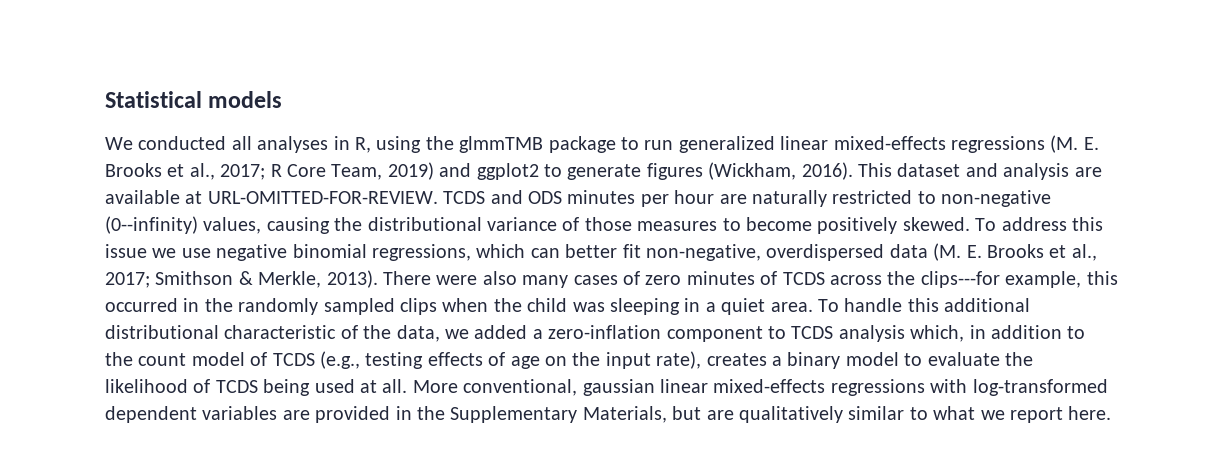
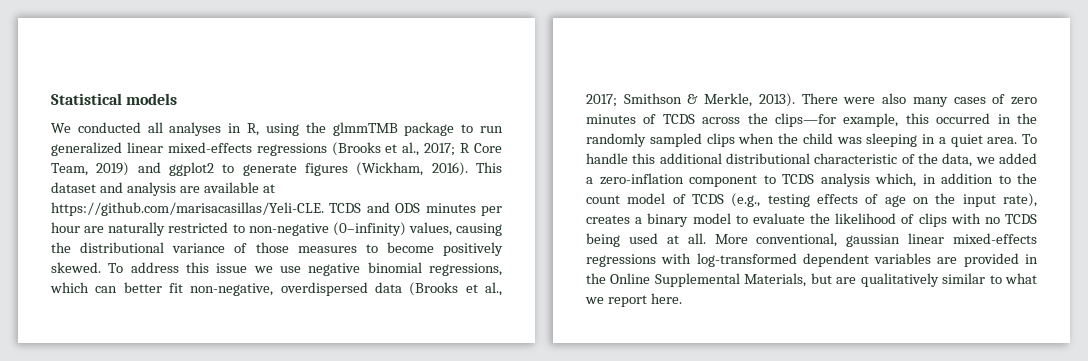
- We conducted all analyses in R, using the glmmTMB package to run generalized linear mixed-effects regressions (M. E. Brooks et al., 2017; R Core Team, 2019) and ggplot2 to generate figures (Wickham, 2016).
+ We conducted all analyses in R, using the glmmTMB package to run generalized linear mixed-effects regressions (Brooks et al., 2017; R Core Team, 2019) and ggplot2 to generate figures (Wickham, 2016).
- This dataset and analysis are available at URL-OMITTED-FOR-REVIEW. TCDS and ODS minutes per hour are naturally restricted to non-negative (0--infinity) values, causing the distributional variance of those measures to become positively skewed.
+ This dataset and analysis are available at https://github.com/marisacasillas/Yeli-CLE. TCDS and ODS minutes per hour are naturally restricted to non-negative (0–infinity) values, causing the distributional variance of those measures to become positively skewed.
- To address this issue we use negative binomial regressions, which can better fit non-negative, overdispersed data (M. E. Brooks et al., 2017; Smithson & Merkle, 2013).
+ To address this issue we use negative binomial regressions, which can better fit non-negative, overdispersed data (Brooks et al., 2017; Smithson & Merkle, 2013).
- There were also many cases of zero minutes of TCDS across the clips---for example, this occurred in the randomly sampled clips when the child was sleeping in a quiet area.
+ There were also many cases of zero minutes of TCDS across the clips—for example, this occurred in the randomly sampled clips when the child was sleeping in a quiet area.
- To handle this additional distributional characteristic of the data, we added a zero-inflation component to TCDS analysis which, in addition to the count model of TCDS (e.g., testing effects of age on the input rate), creates a binary model to evaluate the likelihood of TCDS being used at all.
+ To handle this additional distributional characteristic of the data, we added a zero-inflation component to TCDS analysis which, in addition to the count model of TCDS (e.g., testing effects of age on the input rate), creates a binary model to evaluate the likelihood of clips with no TCDS being used at all.
- More conventional, gaussian linear mixed-effects regressions with log-transformed dependent variables are provided in the Supplementary Materials, but are qualitatively similar to what we report here.
+ More conventional, gaussian linear mixed-effects regressions with log-transformed dependent variables are provided in the Online Supplemental Materials, but are qualitatively similar to what we report here.

